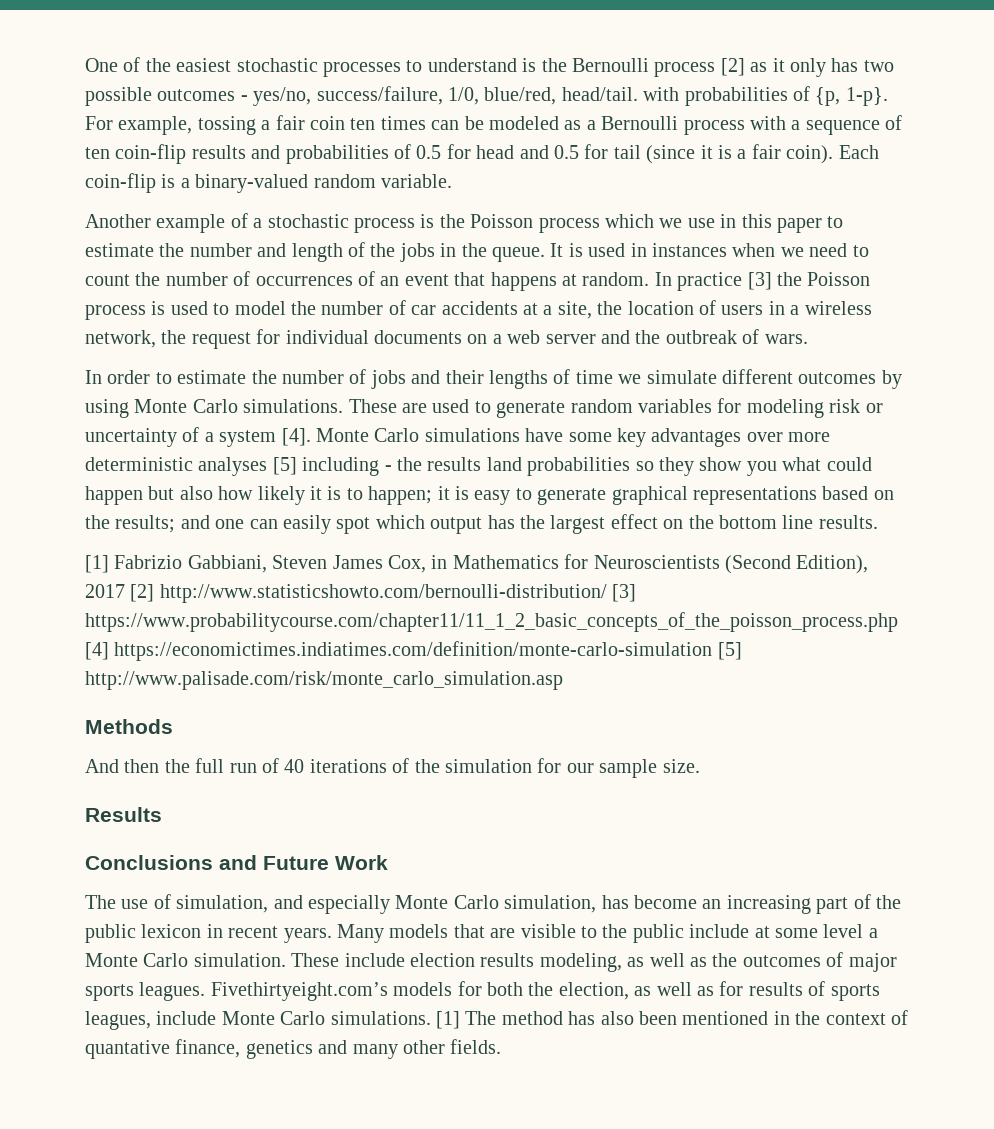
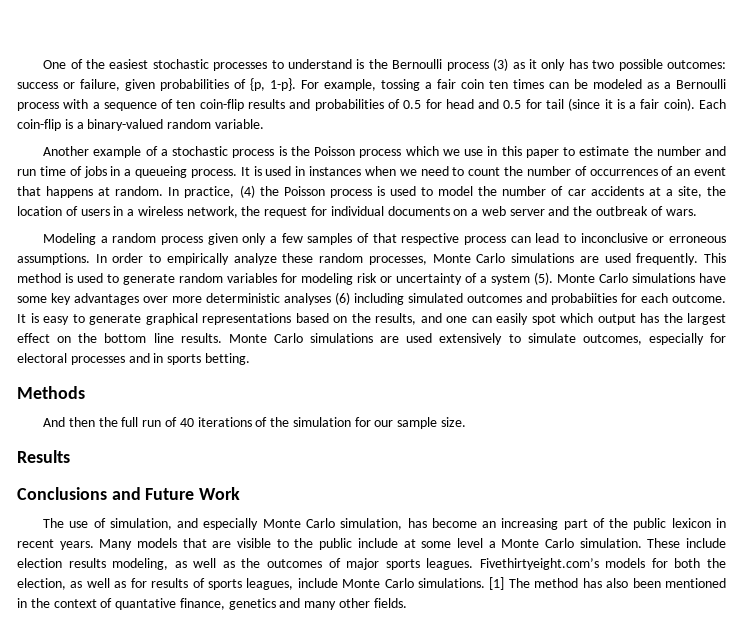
- One of the easiest stochastic processes to understand is the Bernoulli process [2] as it only has two possible outcomes - yes/no, success/failure, 1/0, blue/red, head/tail. with probabilities of {p, 1-p}.
+ One of the easiest stochastic processes to understand is the Bernoulli process (3) as it only has two possible outcomes: success or failure, given probabilities of {p, 1-p}.
- Another example of a stochastic process is the Poisson process which we use in this paper to estimate the number and length of the jobs in the queue.
+ Another example of a stochastic process is the Poisson process which we use in this paper to estimate the number and run time of jobs in a queueing process.
- In practice [3] the Poisson process is used to model the number of car accidents at a site, the location of users in a wireless network, the request for individual documents on a web server and the outbreak of wars.
+ In practice, (4) the Poisson process is used to model the number of car accidents at a site, the location of users in a wireless network, the request for individual documents on a web server and the outbreak of wars.
- In order to estimate the number of jobs and their lengths of time we simulate different outcomes by using Monte Carlo simulations. These are used to generate random variables for modeling risk or uncertainty of a system [4].
+ Modeling a random process given only a few samples of that respective process can lead to inconclusive or erroneous assumptions. In order to empirically analyze these random processes, Monte Carlo simulations are used frequently. This method is used to generate random variables for modeling risk or uncertainty of a system (5).
- Monte Carlo simulations have some key advantages over more deterministic analyses [5] including - the results land probabilities so they show you what could happen but also how likely it is to happen; it is easy to generate graphical representations based on the results; and one can easily spot which output has the largest effect on the bottom line results.
- [1] Fabrizio Gabbiani, Steven James Cox, in Mathematics for Neuroscientists (Second Edition), 2017 [2] http://www.statisticshowto.com/bernoulli-distribution/ [3] https://www.probabilitycourse.com/chapter11/11_1_2_basic_concepts_of_the_poisson_process.php [4] https://economictimes.indiatimes.com/definition/monte-carlo-simulation [5] http://www.palisade.com/risk/monte_carlo_simulation.asp
+ Monte Carlo simulations have some key advantages over more deterministic analyses (6) including simulated outcomes and probabiities for each outcome. It is easy to generate graphical representations based on the results, and one can easily spot which output has the largest effect on the bottom line results. Monte Carlo simulations are used extensively to simulate outcomes, especially for electoral processes and in sports betting.

